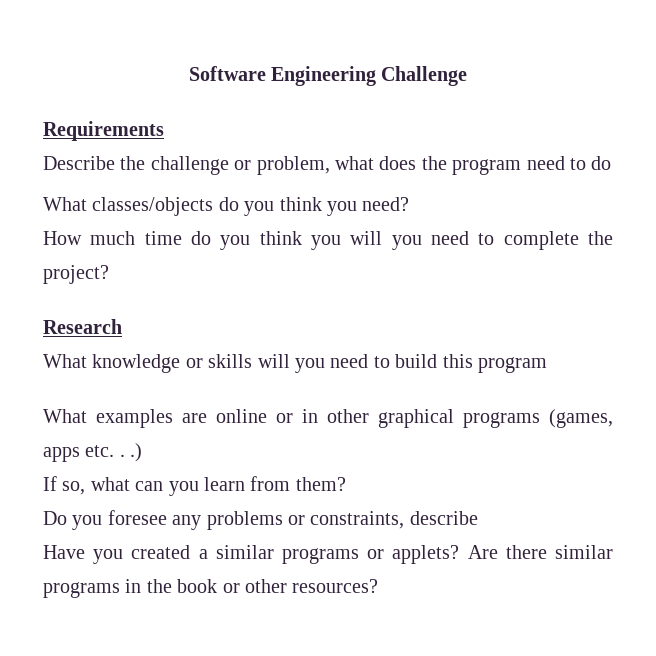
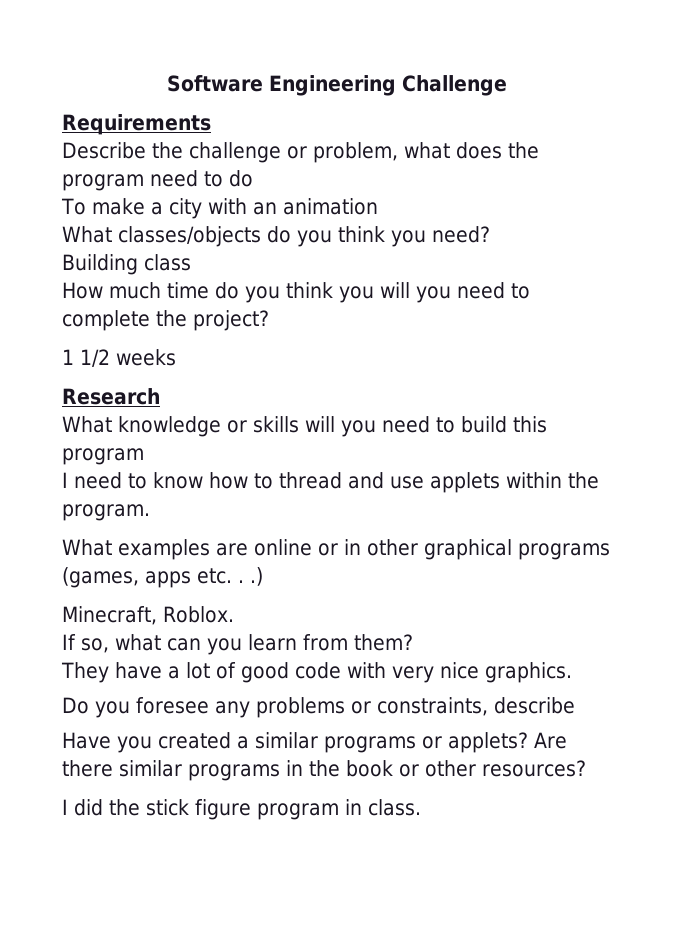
+ To make a city with an animation
+ Building class
+ 1 1/2 weeks
+ I need to know how to thread and use applets within the program.
+ Minecraft, Roblox.
+ They have a lot of good code with very nice graphics.
+ I did the stick figure program in class.

